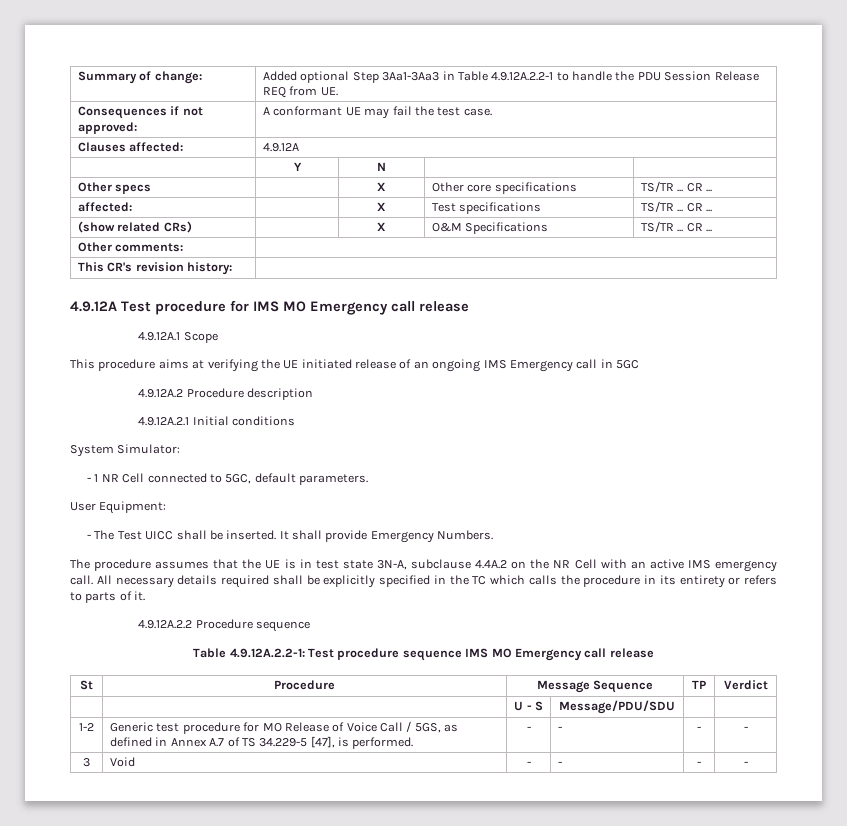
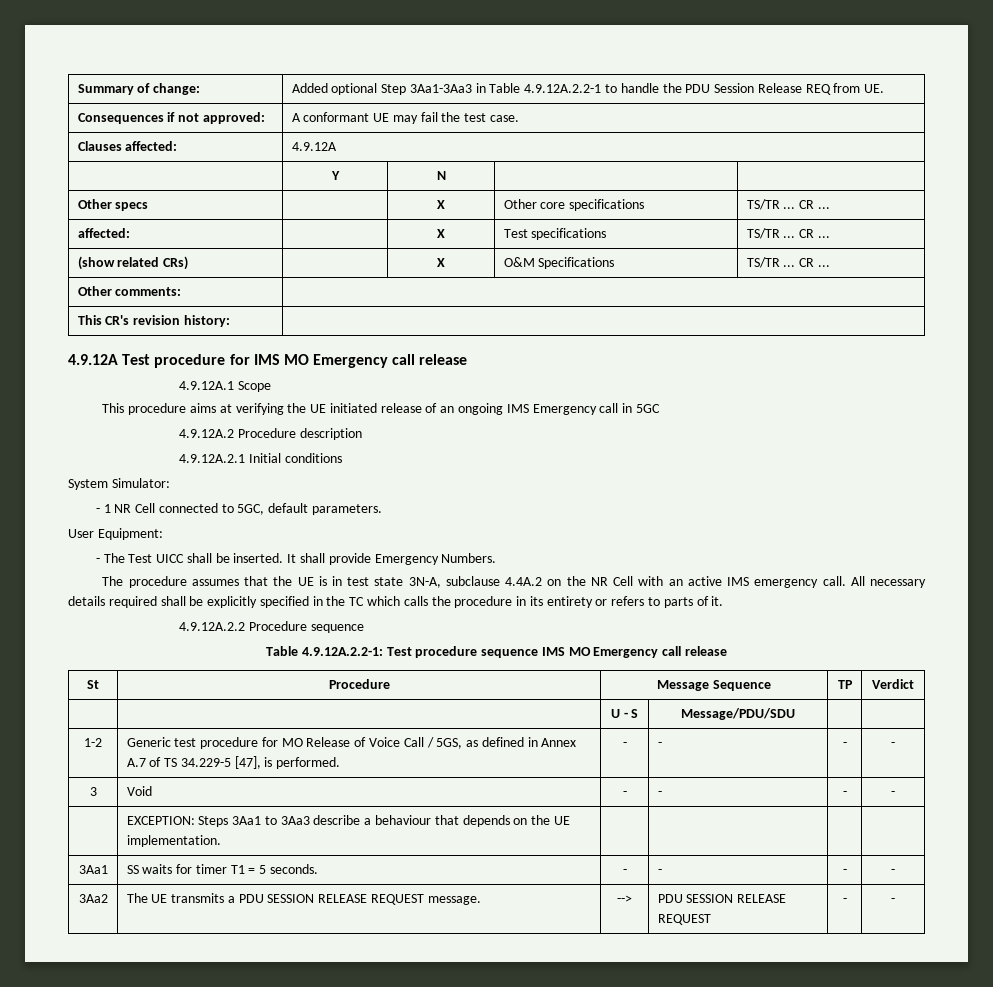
+ | EXCEPTION: Steps 3Aa1 to 3Aa3 describe a behaviour that depends on the UE implementation. | | | |
+ 3Aa1 | SS waits for timer T1 = 5 seconds. | - | - | - | -
+ 3Aa2 | The UE transmits a PDU SESSION RELEASE REQUEST message. | --> | PDU SESSION RELEASE REQUEST | - | -

